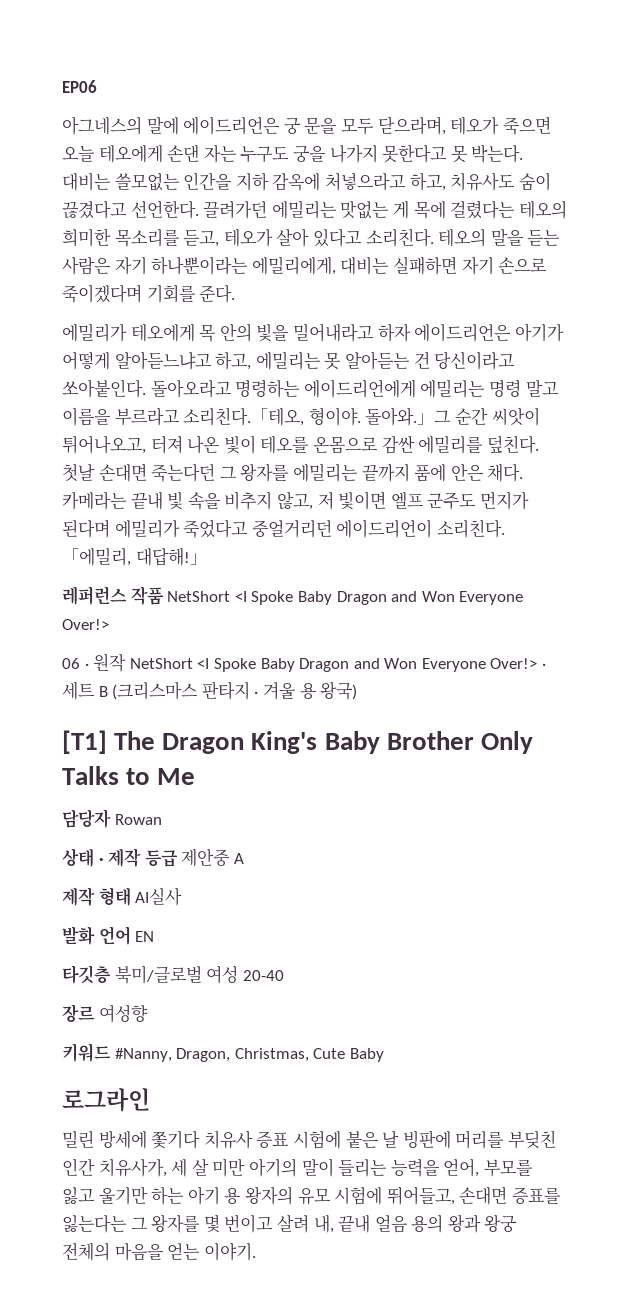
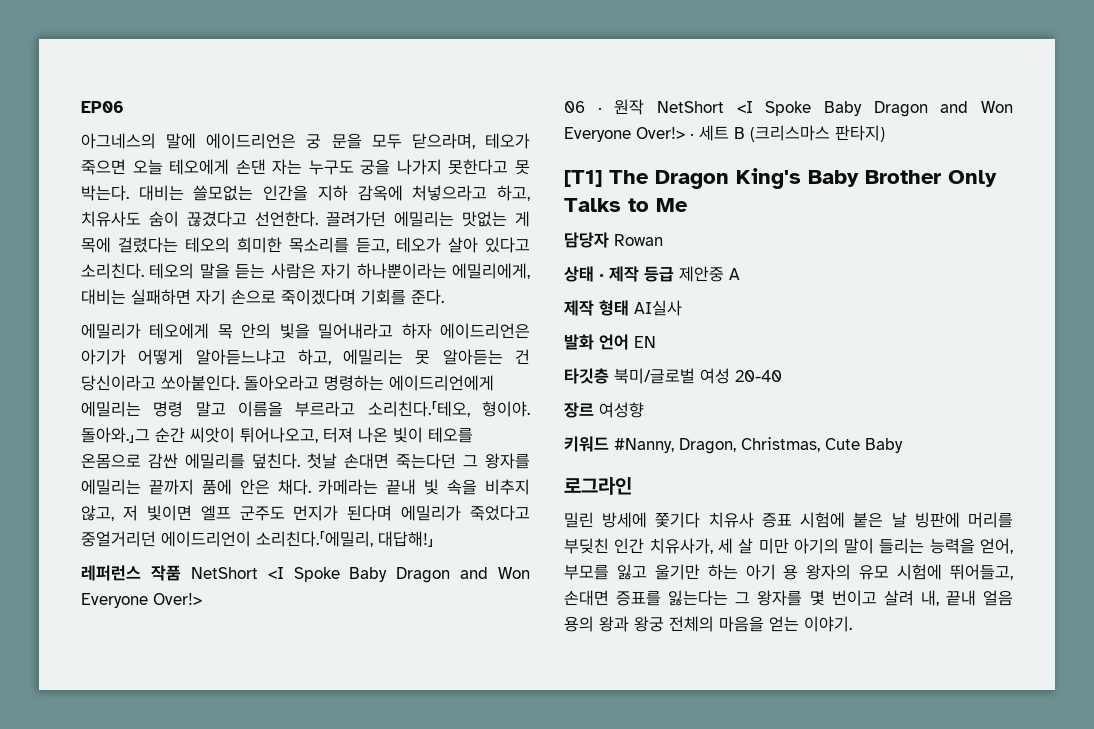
- 06 · 원작 NetShort <I Spoke Baby Dragon and Won Everyone Over!> · 세트 B (크리스마스 판타지 · 겨울 용 왕국)
+ 06 · 원작 NetShort <I Spoke Baby Dragon and Won Everyone Over!> · 세트 B (크리스마스 판타지)

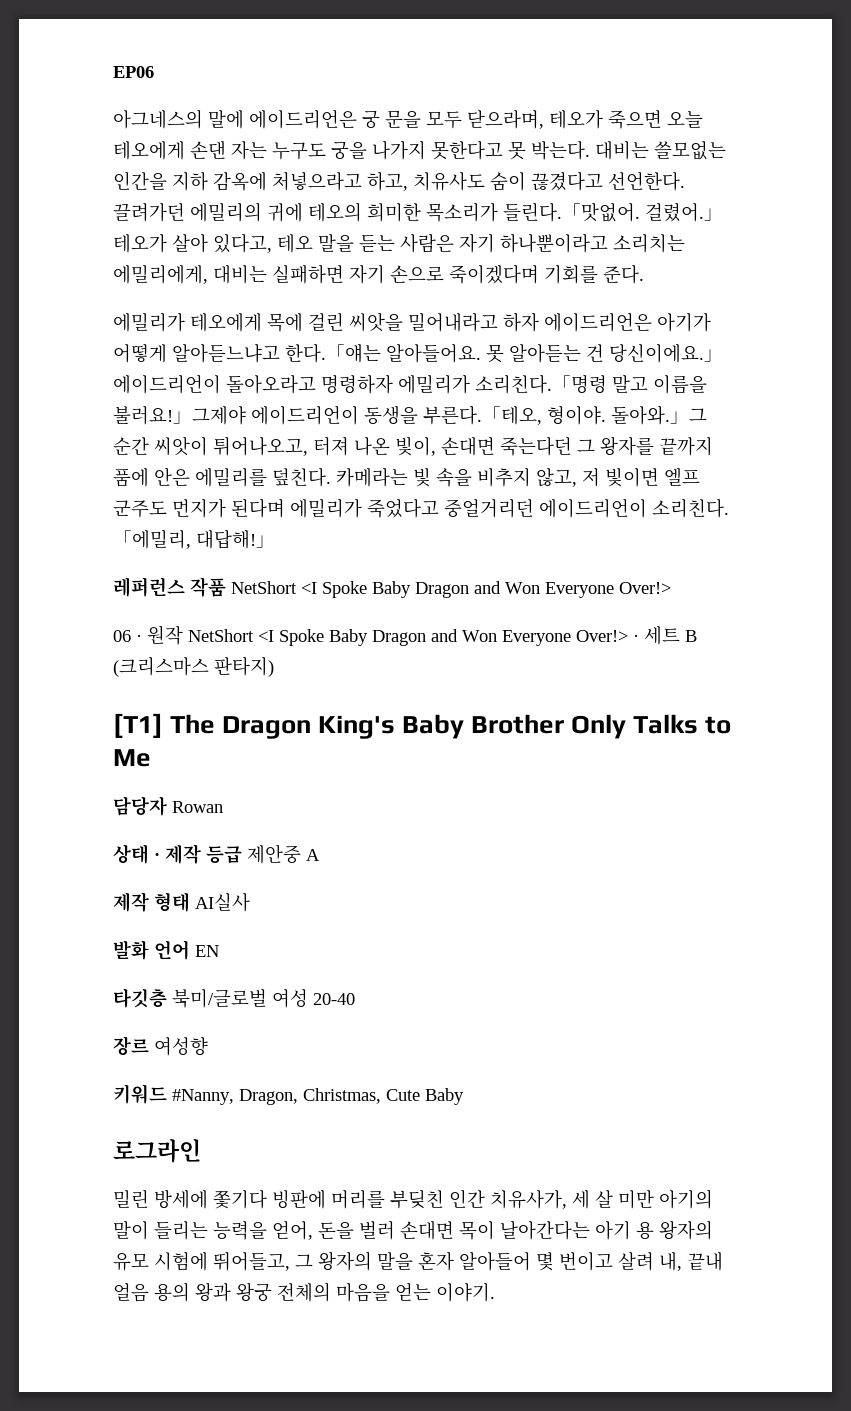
- 끌려가던 에밀리는 맛없는 게 목에 걸렸다는 테오의 희미한 목소리를 듣고, 테오가 살아 있다고 소리친다. 테오의 말을 듣는 사람은 자기 하나뿐이라는 에밀리에게, 대비는 실패하면 자기 손으로 죽이겠다며 기회를 준다.
+ 끌려가던 에밀리의 귀에 테오의 희미한 목소리가 들린다.「맛없어. 걸렸어.」테오가 살아 있다고, 테오 말을 듣는 사람은 자기 하나뿐이라고 소리치는 에밀리에게, 대비는 실패하면 자기 손으로 죽이겠다며 기회를 준다.
- 에밀리가 테오에게 목 안의 빛을 밀어내라고 하자 에이드리언은 아기가 어떻게 알아듣느냐고 하고, 에밀리는 못 알아듣는 건 당신이라고 쏘아붙인다. 돌아오라고 명령하는 에이드리언에게 에밀리는 명령 말고 이름을 부르라고 소리친다.
+ 에밀리가 테오에게 목에 걸린 씨앗을 밀어내라고 하자 에이드리언은 아기가 어떻게 알아듣느냐고 한다.「얘는 알아들어요. 못 알아듣는 건 당신이에요.」에이드리언이 돌아오라고 명령하자 에밀리가 소리친다.「명령 말고 이름을 불러요!」그제야 에이드리언이 동생을 부른다.
- 돌아와.」그 순간 씨앗이 튀어나오고, 터져 나온 빛이 테오를 온몸으로 감싼 에밀리를 덮친다. 첫날 손대면 죽는다던 그 왕자를 에밀리는 끝까지 품에 안은 채다. 카메라는 끝내 빛 속을 비추지 않고, 저 빛이면 엘프 군주도 먼지가 된다며 에밀리가 죽었다고 중얼거리던 에이드리언이 소리친다.
+ 돌아와.」그 순간 씨앗이 튀어나오고, 터져 나온 빛이, 손대면 죽는다던 그 왕자를 끝까지 품에 안은 에밀리를 덮친다. 카메라는 빛 속을 비추지 않고, 저 빛이면 엘프 군주도 먼지가 된다며 에밀리가 죽었다고 중얼거리던 에이드리언이 소리친다.
- 밀린 방세에 쫓기다 치유사 증표 시험에 붙은 날 빙판에 머리를 부딪친 인간 치유사가, 세 살 미만 아기의 말이 들리는 능력을 얻어, 부모를 잃고 울기만 하는 아기 용 왕자의 유모 시험에 뛰어들고, 손대면 증표를 잃는다는 그 왕자를 몇 번이고 살려 내, 끝내 얼음 용의 왕과 왕궁 전체의 마음을 얻는 이야기.
+ 밀린 방세에 쫓기다 빙판에 머리를 부딪친 인간 치유사가, 세 살 미만 아기의 말이 들리는 능력을 얻어, 돈을 벌러 손대면 목이 날아간다는 아기 용 왕자의 유모 시험에 뛰어들고, 그 왕자의 말을 혼자 알아들어 몇 번이고 살려 내, 끝내 얼음 용의 왕과 왕궁 전체의 마음을 얻는 이야기.

